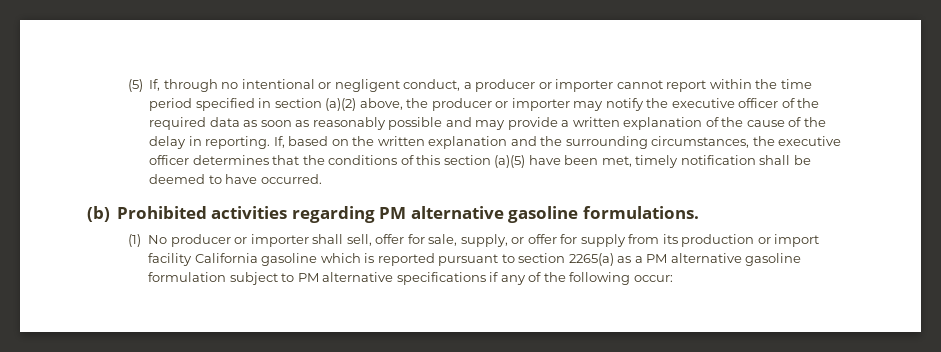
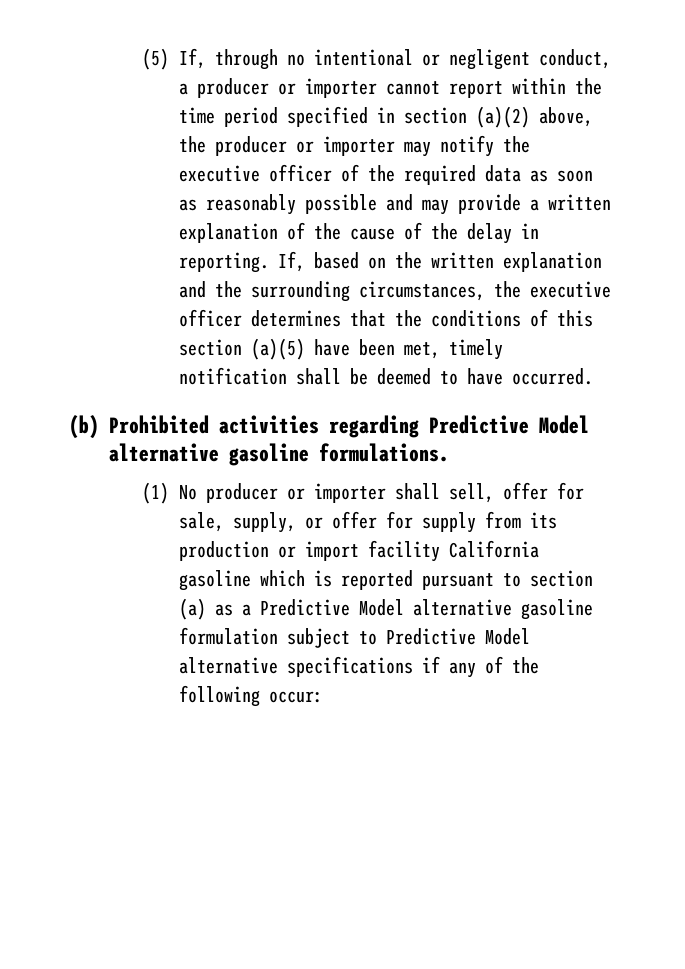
- (b) Prohibited activities regarding PM alternative gasoline formulations.
+ (b) Prohibited activities regarding Predictive Model alternative gasoline formulations.
- (1) No producer or importer shall sell, offer for sale, supply, or offer for supply from its production or import facility California gasoline which is reported pursuant to section 2265(a) as a PM alternative gasoline formulation subject to PM alternative specifications if any of the following occur:
+ (1) No producer or importer shall sell, offer for sale, supply, or offer for supply from its production or import facility California gasoline which is reported pursuant to section (a) as a Predictive Model alternative gasoline formulation subject to Predictive Model alternative specifications if any of the following occur:

